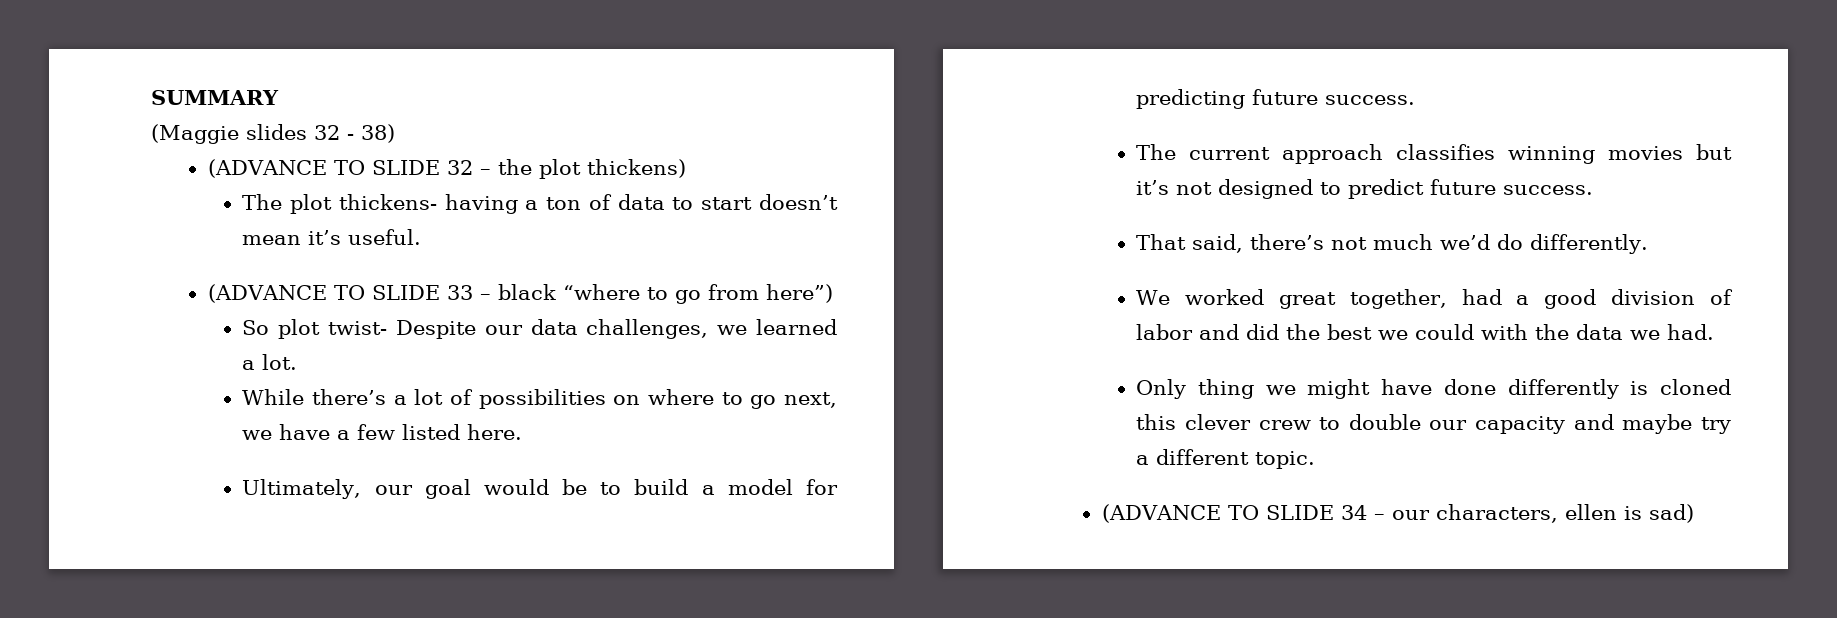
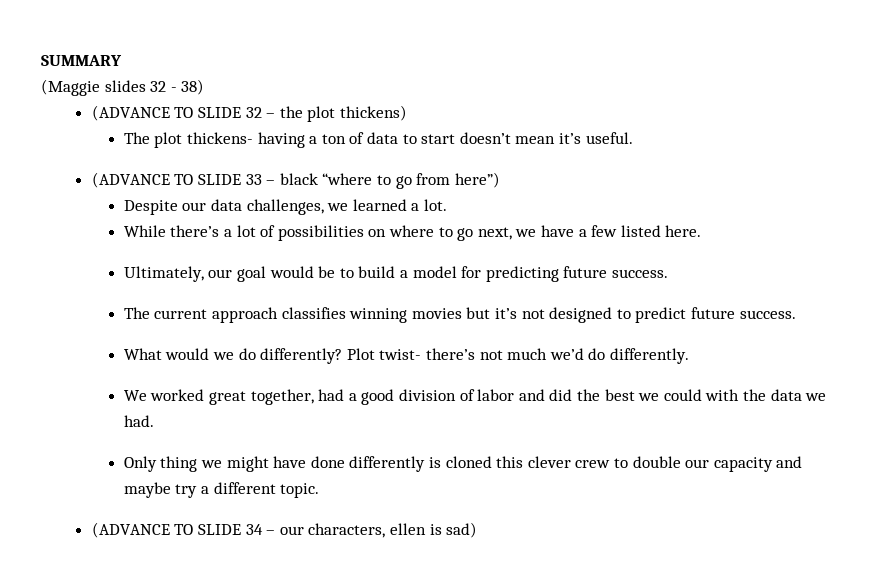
- So plot twist- Despite our data challenges, we learned a lot.
+ Despite our data challenges, we learned a lot.
- That said, there’s not much we’d do differently.
+ What would we do differently? Plot twist- there’s not much we’d do differently.

